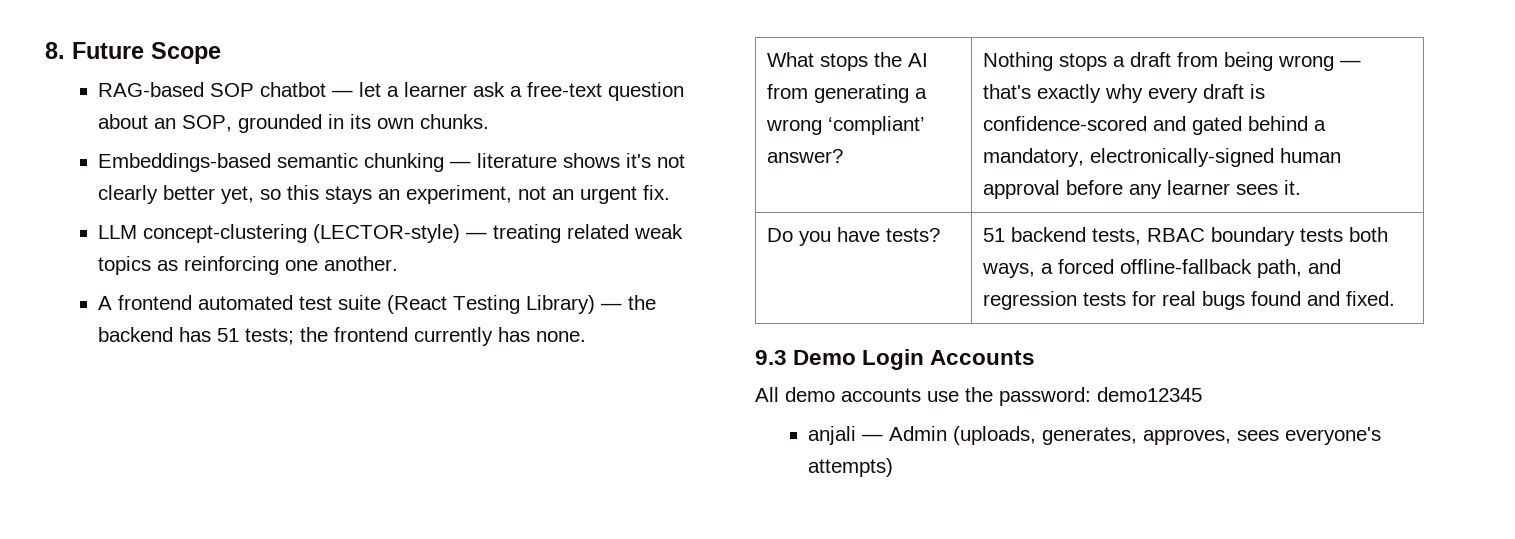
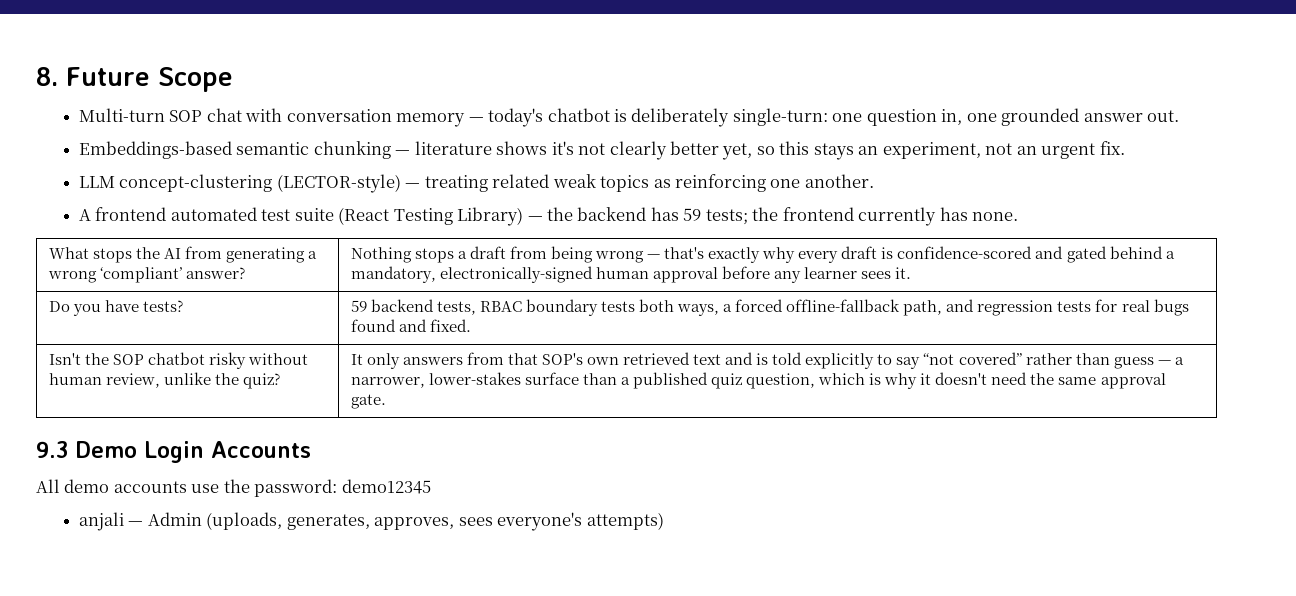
- RAG-based SOP chatbot — let a learner ask a free-text question about an SOP, grounded in its own chunks.
+ Multi-turn SOP chat with conversation memory — today's chatbot is deliberately single-turn: one question in, one grounded answer out.
- A frontend automated test suite (React Testing Library) — the backend has 51 tests; the frontend currently has none.
+ A frontend automated test suite (React Testing Library) — the backend has 59 tests; the frontend currently has none.
- Do you have tests? | 51 backend tests, RBAC boundary tests both ways, a forced offline-fallback path, and regression tests for real bugs found and fixed.
+ Do you have tests? | 59 backend tests, RBAC boundary tests both ways, a forced offline-fallback path, and regression tests for real bugs found and fixed.
+ Isn't the SOP chatbot risky without human review, unlike the quiz? | It only answers from that SOP's own retrieved text and is told explicitly to say “not covered” rather than guess — a narrower, lower-stakes surface than a published quiz question, which is why it doesn't need the same approval gate.

